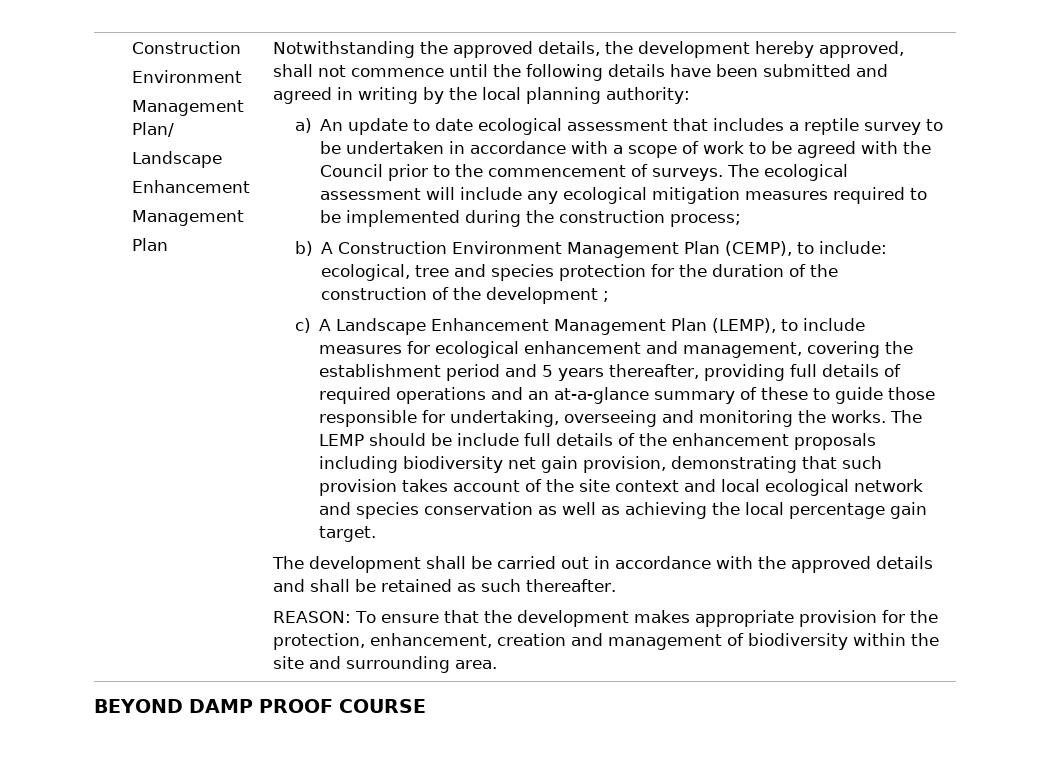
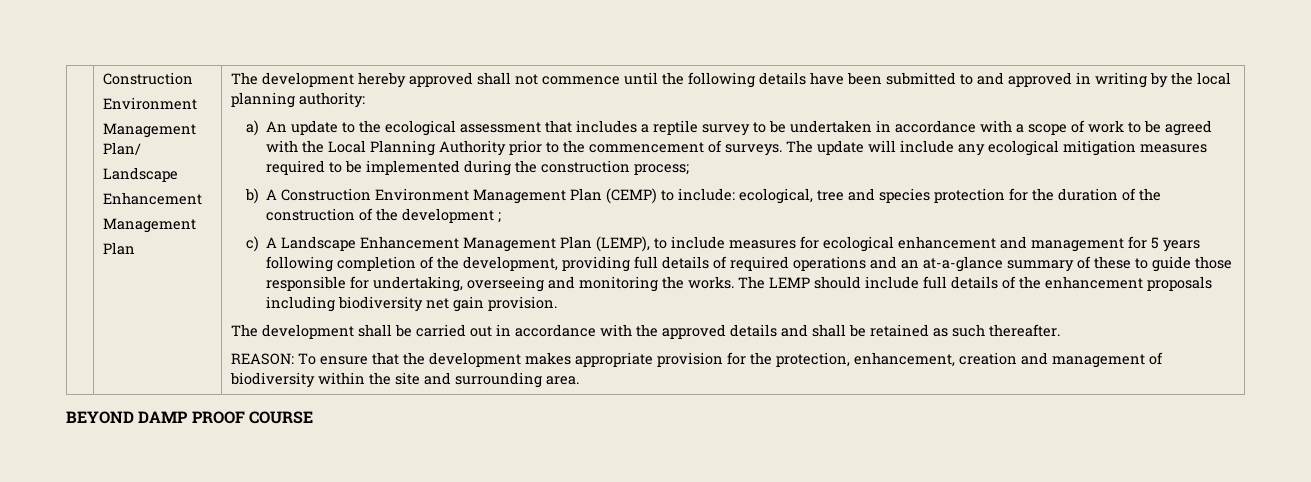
- Notwithstanding the approved details, the development hereby approved, shall not commence until the following details have been submitted and agreed in writing by the local planning authority:
+ The development hereby approved shall not commence until the following details have been submitted to and approved in writing by the local planning authority:
- a) An update to date ecological assessment that includes a reptile survey to be undertaken in accordance with a scope of work to be agreed with the Council prior to the commencement of surveys.
+ a) An update to the ecological assessment that includes a reptile survey to be undertaken in accordance with a scope of work to be agreed with the Local Planning Authority prior to the commencement of surveys.
- The ecological assessment will include any ecological mitigation measures required to be implemented during the construction process;
+ The update will include any ecological mitigation measures required to be implemented during the construction process;
- b) A Construction Environment Management Plan (CEMP), to include: ecological, tree and species protection for the duration of the construction of the development ;
+ b) A Construction Environment Management Plan (CEMP) to include: ecological, tree and species protection for the duration of the construction of the development ;
- c) A Landscape Enhancement Management Plan (LEMP), to include measures for ecological enhancement and management, covering the establishment period and 5 years thereafter, providing full details of required operations and an at-a-glance summary of these to guide those responsible for undertaking, overseeing and monitoring the works.
+ c) A Landscape Enhancement Management Plan (LEMP), to include measures for ecological enhancement and management for 5 years following completion of the development, providing full details of required operations and an at-a-glance summary of these to guide those responsible for undertaking, overseeing and monitoring the works.
- The LEMP should be include full details of the enhancement proposals including biodiversity net gain provision, demonstrating that such provision takes account of the site context and local ecological network and species conservation as well as achieving the local percentage gain target.
+ The LEMP should include full details of the enhancement proposals including biodiversity net gain provision.

